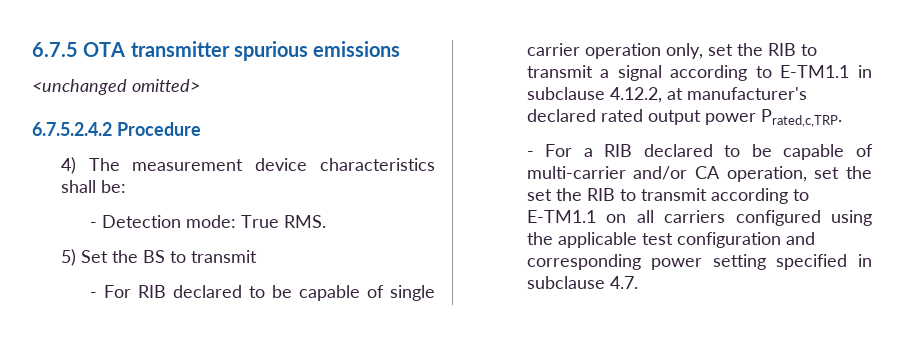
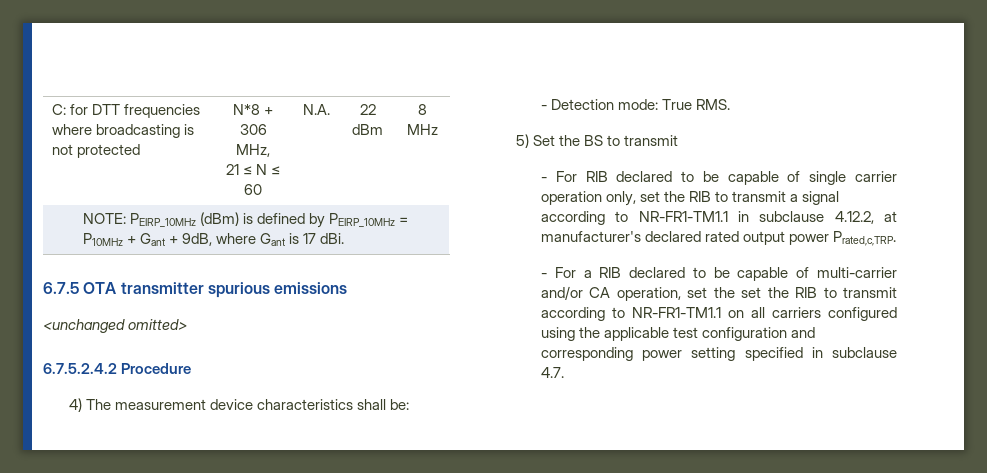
+ C: for DTT frequencies where broadcasting is not protected | N*8 + 306 MHz,
+ 21 ≤ N ≤ 60 | N.A. | 22 dBm | 8 MHz
+ NOTE: PEIRP_10MHz (dBm) is defined by PEIRP_10MHz = P10MHz + Gant + 9dB, where Gant is 17 dBi.
- - For RIB declared to be capable of single carrier operation only, set the RIB to transmit a signal according to E-TM1.1 in subclause 4.12.2, at manufacturer's declared rated output power Prated,c,TRP.
+ - For RIB declared to be capable of single carrier operation only, set the RIB to transmit a signal according to NR-FR1-TM1.1 in subclause 4.12.2, at manufacturer's declared rated output power Prated,c,TRP.
- - For a RIB declared to be capable of multi-carrier and/or CA operation, set the set the RIB to transmit according to E-TM1.1 on all carriers configured using the applicable test configuration and corresponding power setting specified in subclause 4.7.
+ - For a RIB declared to be capable of multi-carrier and/or CA operation, set the set the RIB to transmit according to NR-FR1-TM1.1 on all carriers configured using the applicable test configuration and corresponding power setting specified in subclause 4.7.

